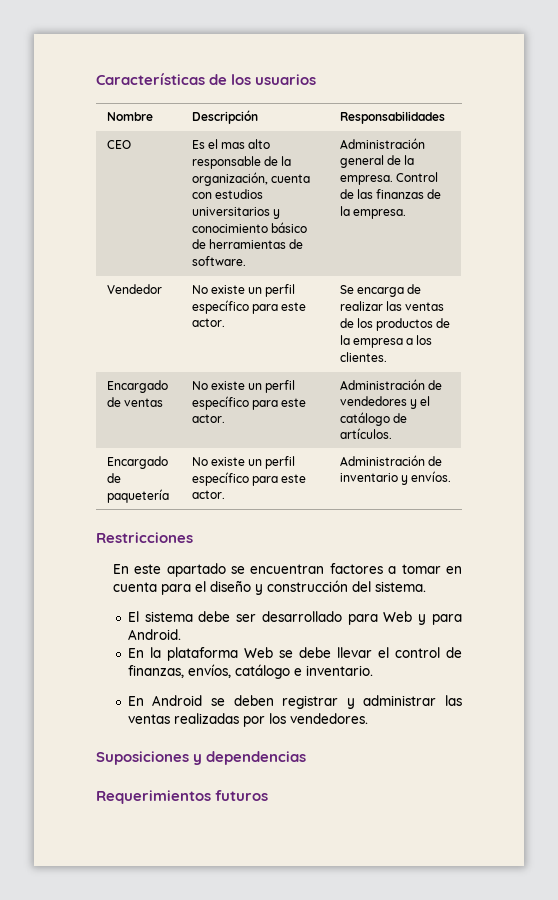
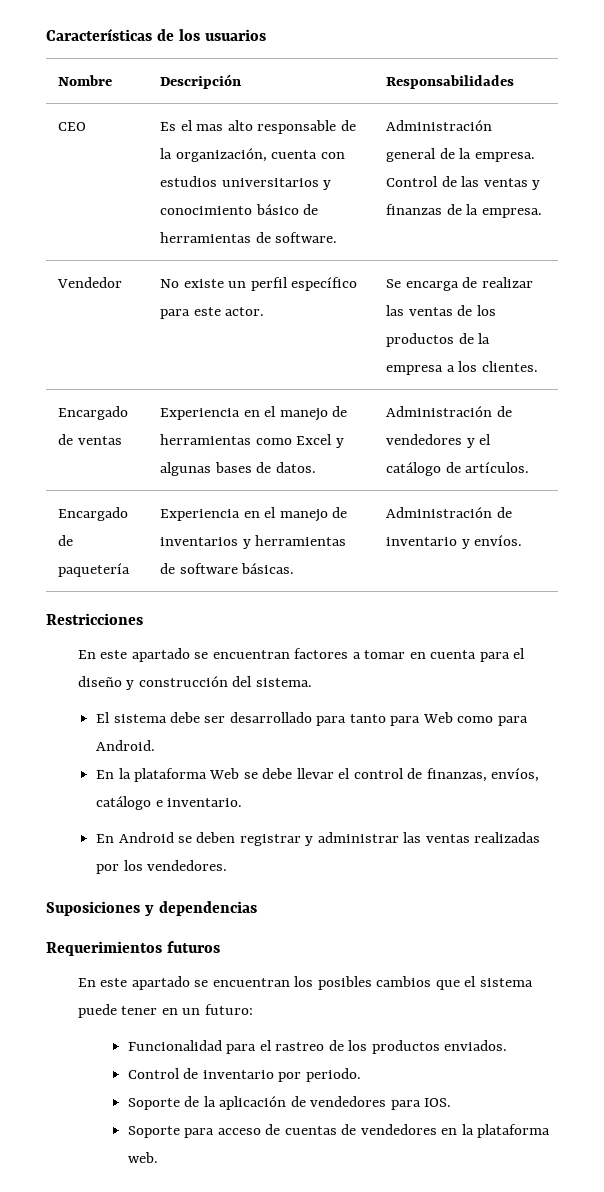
- CEO | Es el mas alto responsable de la organización, cuenta con estudios universitarios y conocimiento básico de herramientas de software. | Administración general de la empresa. Control de las finanzas de la empresa.
+ CEO | Es el mas alto responsable de la organización, cuenta con estudios universitarios y conocimiento básico de herramientas de software. | Administración general de la empresa. Control de las ventas y finanzas de la empresa.
- Encargado de ventas | No existe un perfil específico para este actor. | Administración de vendedores y el catálogo de artículos.
+ Encargado de ventas | Experiencia en el manejo de herramientas como Excel y algunas bases de datos. | Administración de vendedores y el catálogo de artículos.
- Encargado de paquetería | No existe un perfil específico para este actor. | Administración de inventario y envíos.
+ Encargado de paquetería | Experiencia en el manejo de inventarios y herramientas de software básicas. | Administración de inventario y envíos.
- El sistema debe ser desarrollado para Web y para Android.
+ El sistema debe ser desarrollado para tanto para Web como para Android.
+ En este apartado se encuentran los posibles cambios que el sistema puede tener en un futuro:
+ Funcionalidad para el rastreo de los productos enviados.
+ Control de inventario por periodo.
+ Soporte de la aplicación de vendedores para IOS.
+ Soporte para acceso de cuentas de vendedores en la plataforma web.

